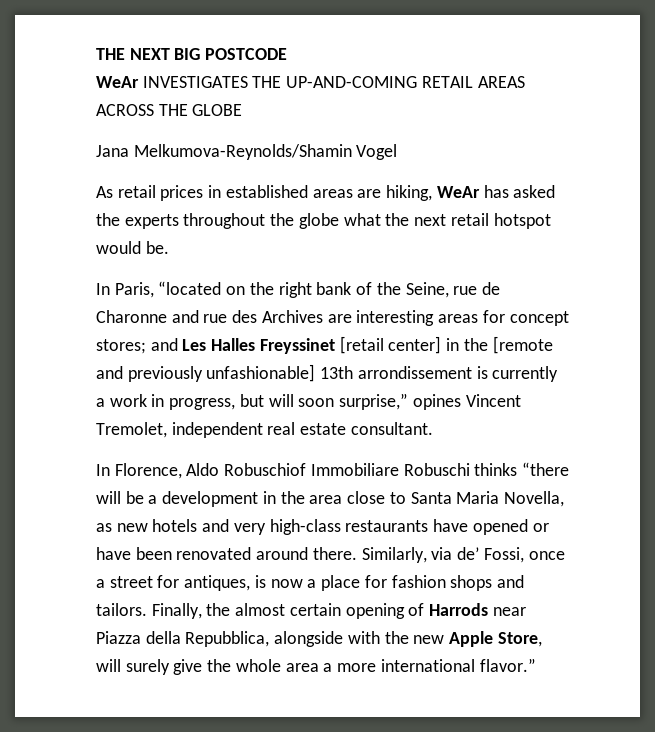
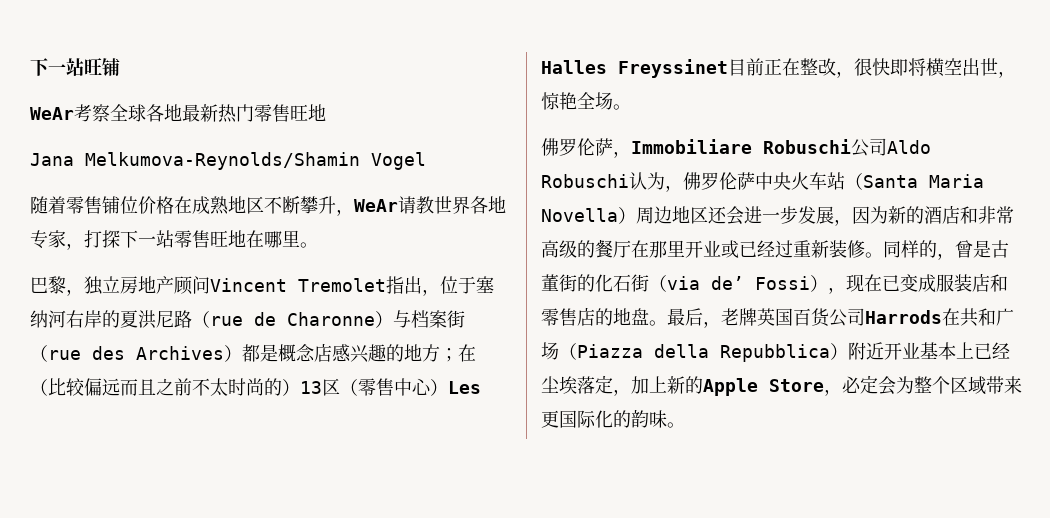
- THE NEXT BIG POSTCODE
- WeAr INVESTIGATES THE UP-AND-COMING RETAIL AREAS ACROSS THE GLOBE
+ 下一站旺铺
+ WeAr考察全球各地最新热门零售旺地
  Jana Melkumova-Reynolds/Shamin Vogel
- As retail prices in established areas are hiking, WeAr has asked the experts throughout the globe what the next retail hotspot would be.
- In Paris, “located on the right bank of the Seine, rue de Charonne and rue des Archives are interesting areas for concept stores; and Les Halles Freyssinet [retail center] in the [remote and previously unfashionable] 13th arrondissement is currently a work in progress, but will soon surprise,” opines Vincent Tremolet, independent real estate consultant.
- In Florence, Aldo Robuschiof Immobiliare Robuschi thinks “there will be a development in the area close to Santa Maria Novella, as new hotels and very high-class restaurants have opened or have been renovated around there. Similarly, via de’ Fossi, once a street for antiques, is now a place for fashion shops and tailors. Finally, the almost certain opening of Harrods near Piazza della Repubblica, alongside with the new Apple Store, will surely give the whole area a more international flavor.”
+ 随着零售铺位价格在成熟地区不断攀升，WeAr请教世界各地专家，打探下一站零售旺地在哪里。
+ 巴黎，独立房地产顾问Vincent Tremolet指出，位于塞纳河右岸的夏洪尼路（rue de Charonne）与档案街（rue des Archives）都是概念店感兴趣的地方；在（比较偏远而且之前不太时尚的）13区（零售中心）Les Halles Freyssinet目前正在整改，很快即将横空出世，惊艳全场。
+ 佛罗伦萨，Immobiliare Robuschi公司Aldo Robuschi认为，佛罗伦萨中央火车站（Santa Maria Novella）周边地区还会进一步发展，因为新的酒店和非常高级的餐厅在那里开业或已经过重新装修。同样的，曾是古董街的化石街（via de’ Fossi），现在已变成服装店和零售店的地盘。最后，老牌英国百货公司Harrods在共和广场（Piazza della Repubblica）附近开业基本上已经尘埃落定，加上新的Apple Store，必定会为整个区域带来更国际化的韵味。

